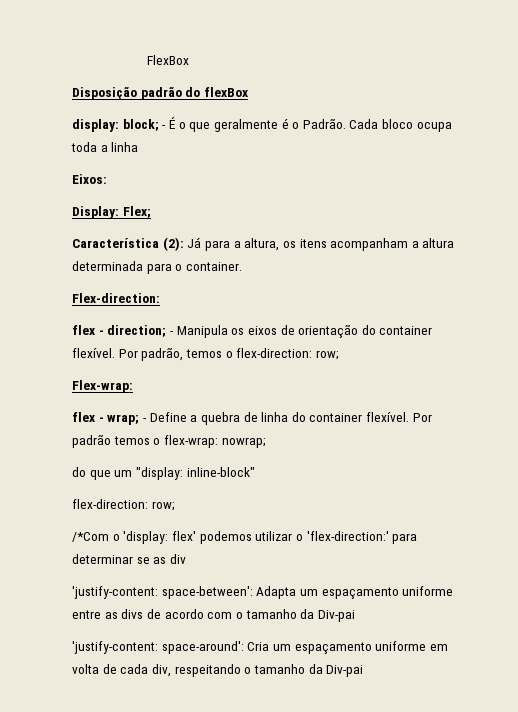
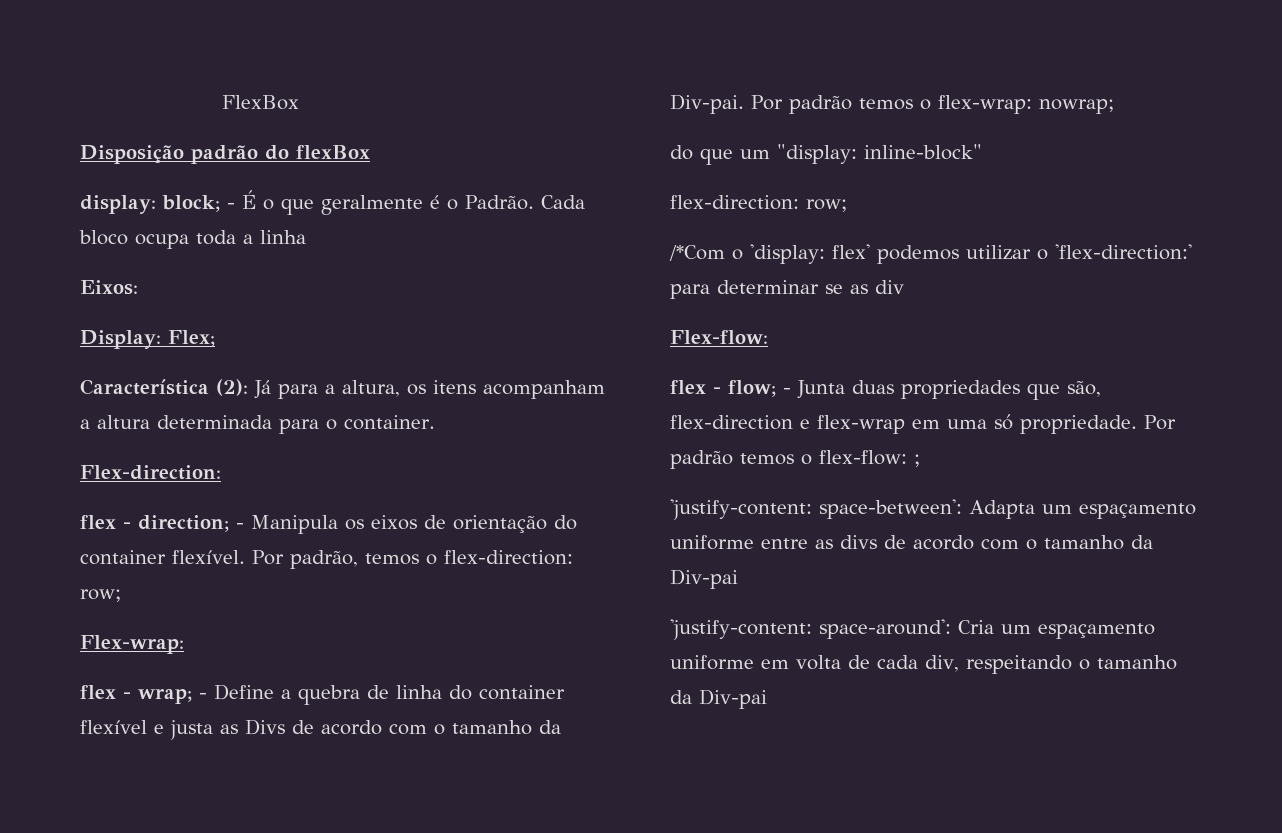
- flex - wrap; - Define a quebra de linha do container flexível.
+ flex - wrap; - Define a quebra de linha do container flexível e justa as Divs de acordo com o tamanho da Div-pai.
+ Flex-flow:
+ flex - flow; - Junta duas propriedades que são, flex-direction e flex-wrap em uma só propriedade. Por padrão temos o flex-flow: ;

